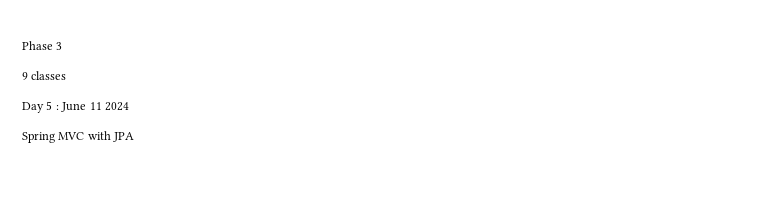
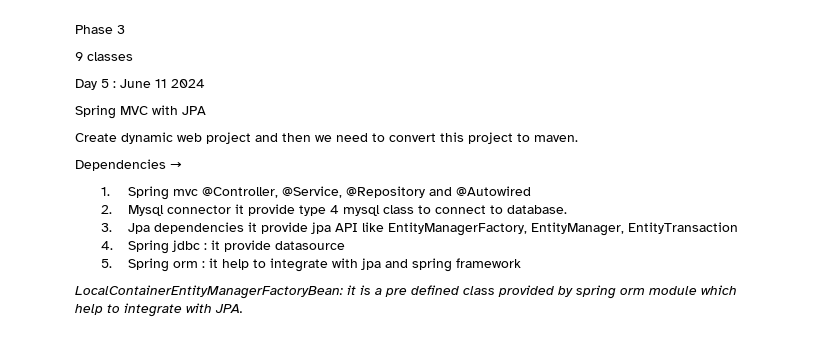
+ Create dynamic web project and then we need to convert this project to maven.
+ Dependencies →
+ 1. Spring mvc @Controller, @Service, @Repository and @Autowired
+ 2. Mysql connector it provide type 4 mysql class to connect to database.
+ 3. Jpa dependencies it provide jpa API like EntityManagerFactory, EntityManager, EntityTransaction
+ 4. Spring jdbc : it provide datasource
+ 5. Spring orm : it help to integrate with jpa and spring framework
+ LocalContainerEntityManagerFactoryBean: it is a pre defined class provided by spring orm module which help to integrate with JPA.

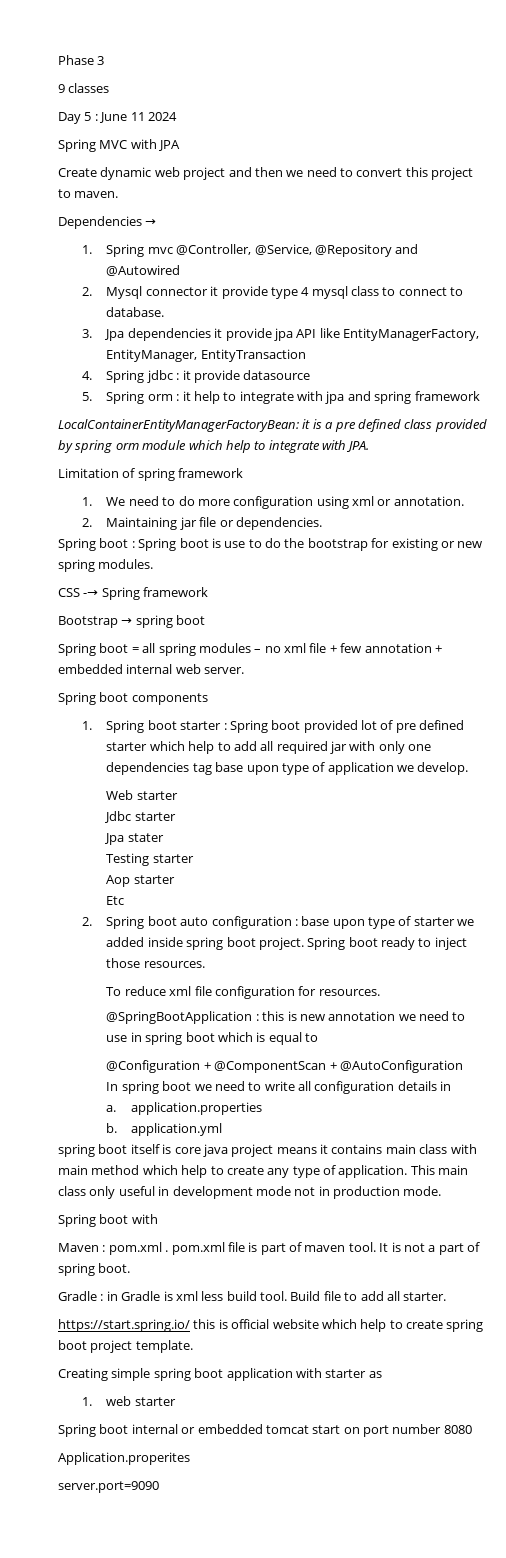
+ Limitation of spring framework
+ 1. We need to do more configuration using xml or annotation.
+ 2. Maintaining jar file or dependencies.
+ Spring boot : Spring boot is use to do the bootstrap for existing or new spring modules.
+ CSS -→ Spring framework
+ Bootstrap → spring boot
+ Spring boot = all spring modules – no xml file + few annotation + embedded internal web server.
+ Spring boot components
+ 1. Spring boot starter : Spring boot provided lot of pre defined starter which help to add all required jar with only one dependencies tag base upon type of application we develop.
+ Web starter
+ Jdbc starter
+ Jpa stater
+ Testing starter
+ Aop starter
+ Etc
+ 2. Spring boot auto configuration : base upon type of starter we added inside spring boot project. Spring boot ready to inject those resources.
+ To reduce xml file configuration for resources.
+ @SpringBootApplication : this is new annotation we need to use in spring boot which is equal to
+ @Configuration + @ComponentScan + @AutoConfiguration
+ In spring boot we need to write all configuration details in
+ a. application.properties
+ b. application.yml
+ spring boot itself is core java project means it contains main class with main method which help to create any type of application. This main class only useful in development mode not in production mode.
+ Spring boot with
+ Maven : pom.xml . pom.xml file is part of maven tool. It is not a part of spring boot.
+ Gradle : in Gradle is xml less build tool. Build file to add all starter.
+ https://start.spring.io/ this is official website which help to create spring boot project template.
+ Creating simple spring boot application with starter as
+ 1. web starter
+ Spring boot internal or embedded tomcat start on port number 8080
+ Application.properites
+ server.port=9090

